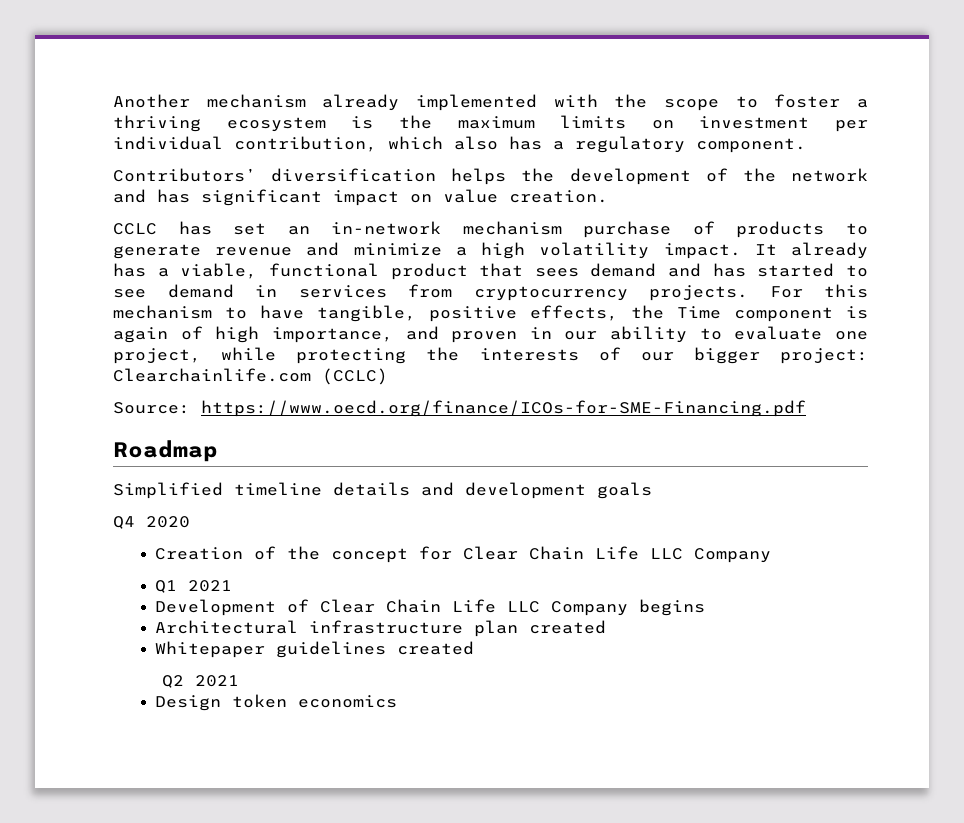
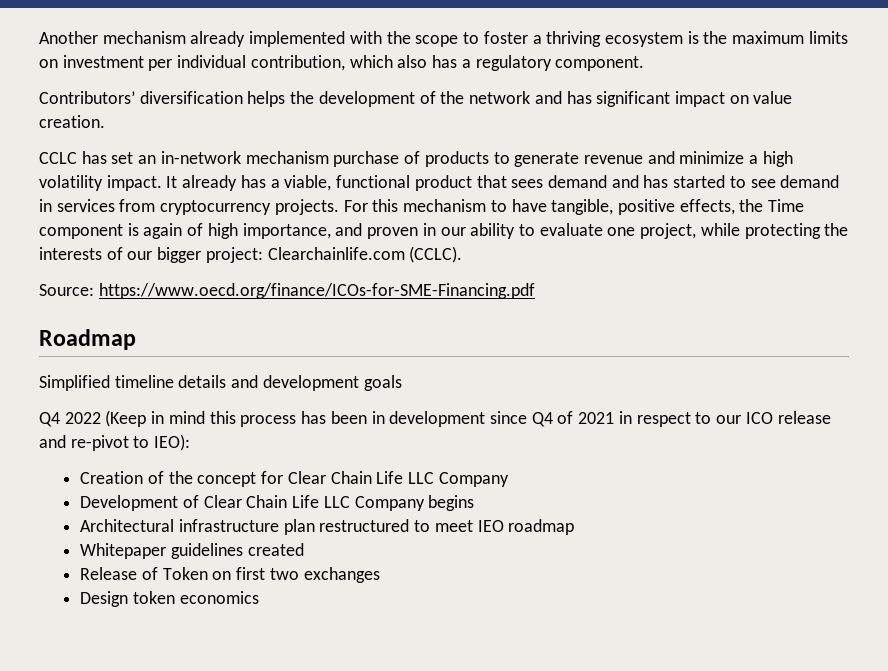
- For this mechanism to have tangible, positive effects, the Time component is again of high importance, and proven in our ability to evaluate one project, while protecting the interests of our bigger project: Clearchainlife.com (CCLC)
+ For this mechanism to have tangible, positive effects, the Time component is again of high importance, and proven in our ability to evaluate one project, while protecting the interests of our bigger project: Clearchainlife.com (CCLC).
- Q4 2020
+ Q4 2022 (Keep in mind this process has been in development since Q4 of 2021 in respect to our ICO release and re-pivot to IEO):
- Q1 2021
- Architectural infrastructure plan created
+ Architectural infrastructure plan restructured to meet IEO roadmap
  Whitepaper guidelines created
- Q2 2021
+ Release of Token on first two exchanges

